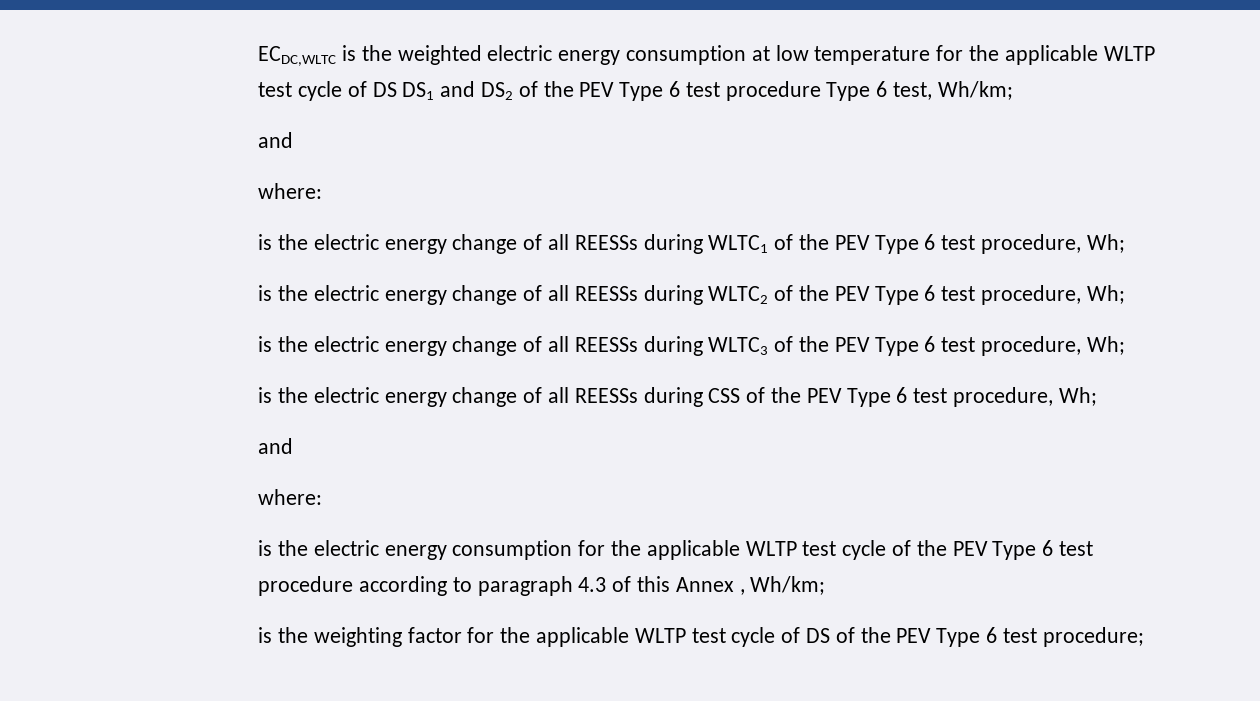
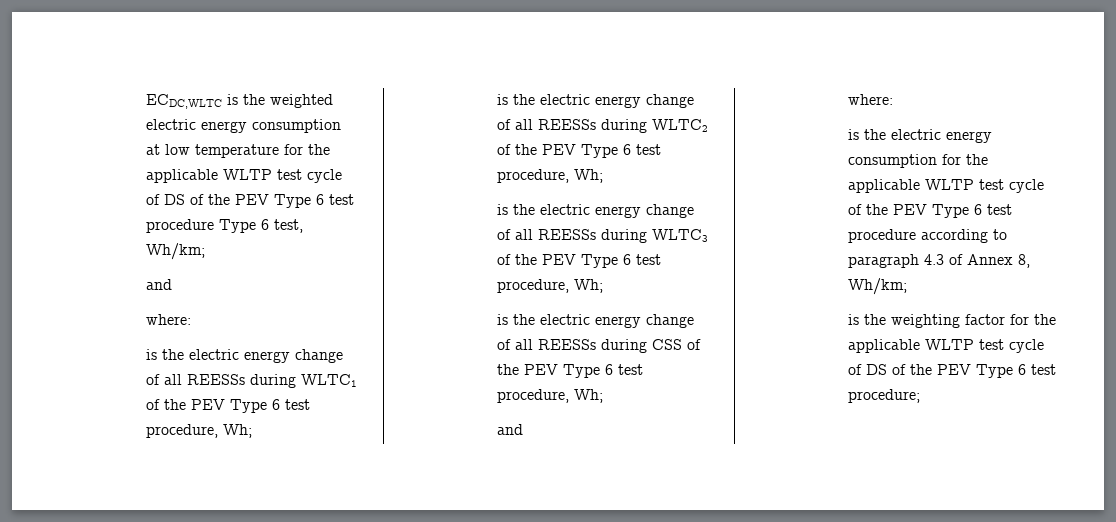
- ECDC,WLTC is the weighted electric energy consumption at low temperature for the applicable WLTP test cycle of DS DS1 and DS2 of the PEV Type 6 test procedure Type 6 test, Wh/km;
+ ECDC,WLTC is the weighted electric energy consumption at low temperature for the applicable WLTP test cycle of DS of the PEV Type 6 test procedure Type 6 test, Wh/km;
- is the electric energy consumption for the applicable WLTP test cycle of the PEV Type 6 test procedure according to paragraph 4.3 of this Annex , Wh/km;
+ is the electric energy consumption for the applicable WLTP test cycle of the PEV Type 6 test procedure according to paragraph 4.3 of Annex 8, Wh/km;

